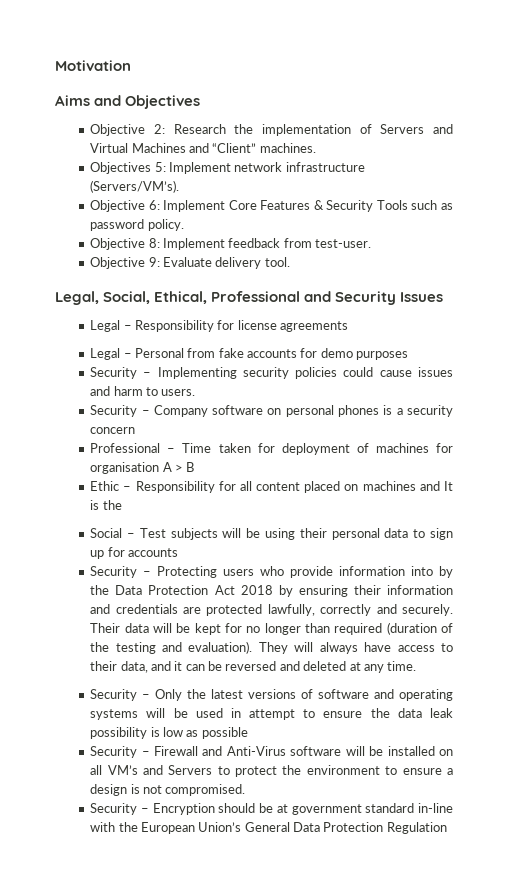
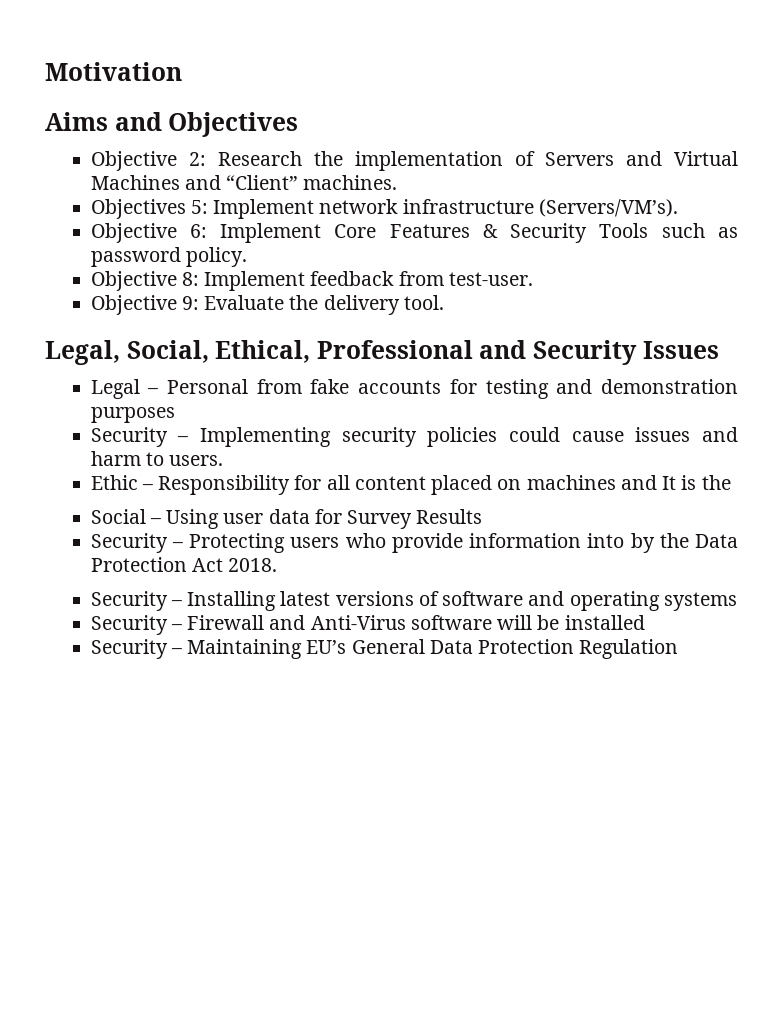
- Objective 9: Evaluate delivery tool.
+ Objective 9: Evaluate the delivery tool.
- Legal – Responsibility for license agreements
- Legal – Personal from fake accounts for demo purposes
+ Legal – Personal from fake accounts for testing and demonstration purposes
- Security – Company software on personal phones is a security concern
- Professional – Time taken for deployment of machines for organisation A > B
- Social – Test subjects will be using their personal data to sign up for accounts
+ Social – Using user data for Survey Results
- Security – Protecting users who provide information into by the Data Protection Act 2018 by ensuring their information and credentials are protected lawfully, correctly and securely. Their data will be kept for no longer than required (duration of the testing and evaluation). They will always have access to their data, and it can be reversed and deleted at any time.
- Security – Only the latest versions of software and operating systems will be used in attempt to ensure the data leak possibility is low as possible
+ Security – Protecting users who provide information into by the Data Protection Act 2018.
+ Security – Installing latest versions of software and operating systems
- Security – Firewall and Anti-Virus software will be installed on all VM’s and Servers to protect the environment to ensure a design is not compromised.
- Security – Encryption should be at government standard in-line with the European Union’s General Data Protection Regulation
+ Security – Firewall and Anti-Virus software will be installed
+ Security – Maintaining EU’s General Data Protection Regulation

